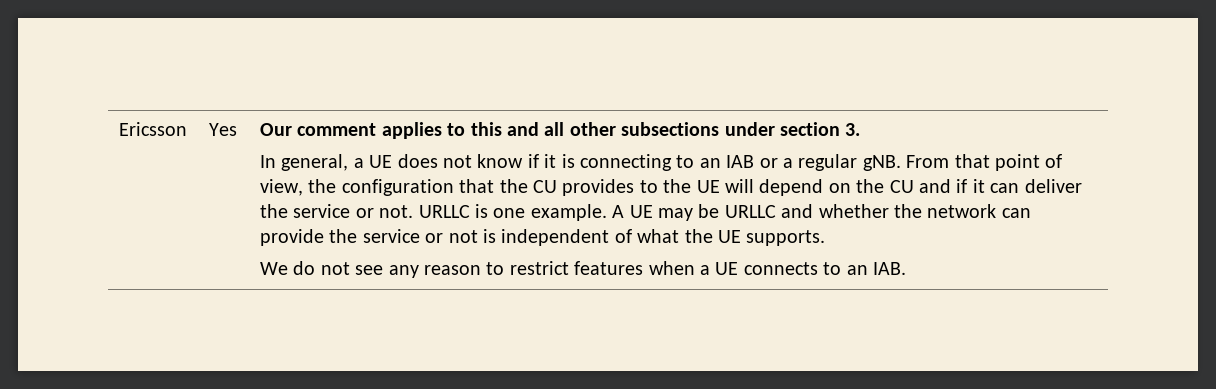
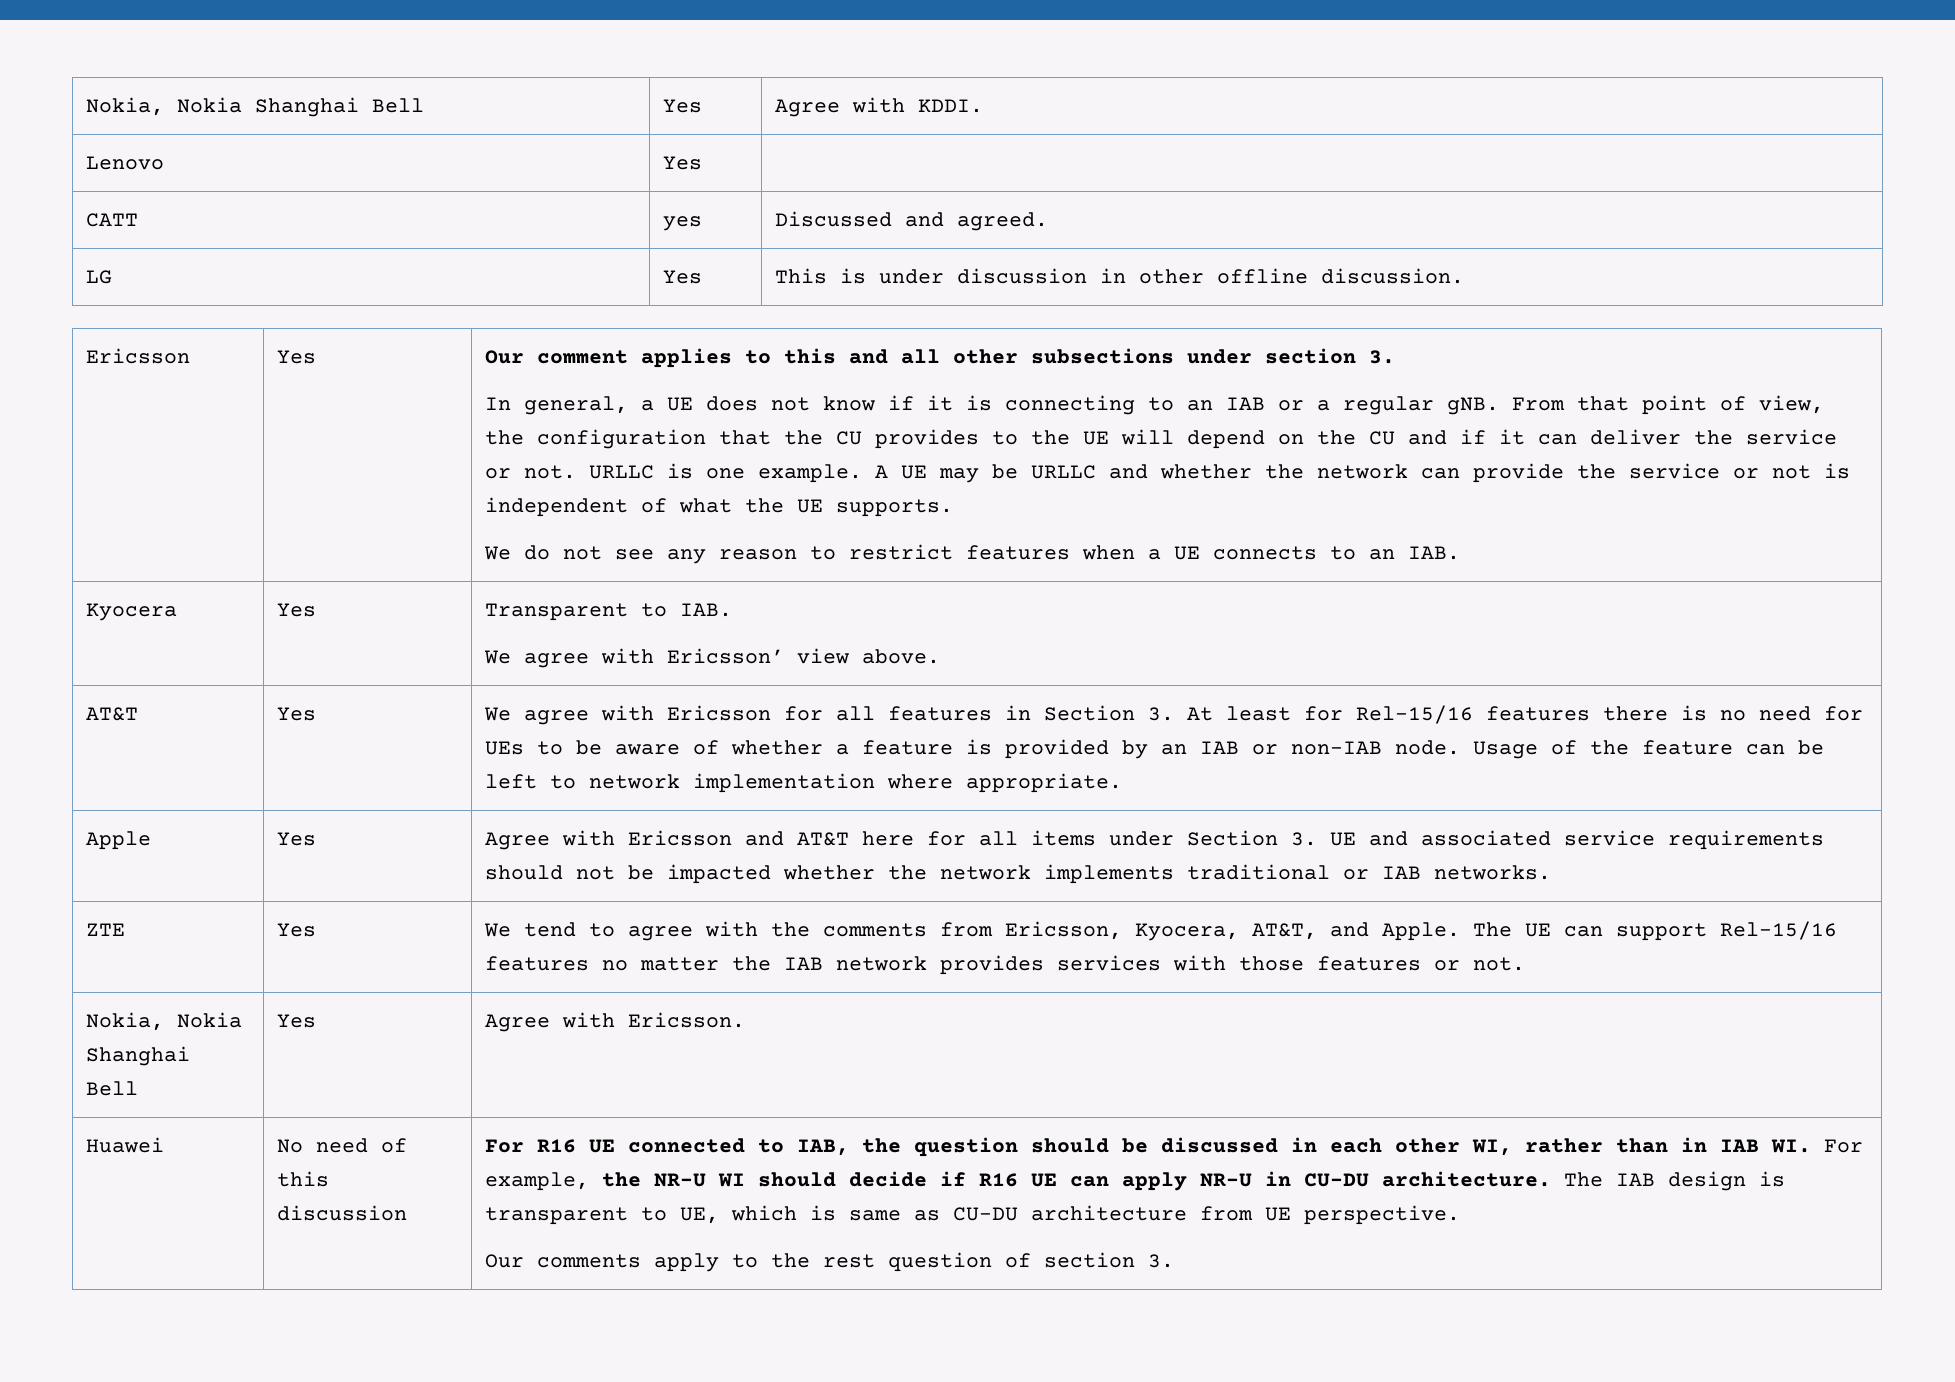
+ Nokia, Nokia Shanghai Bell | Yes | Agree with KDDI.
+ Lenovo | Yes |
+ CATT | yes | Discussed and agreed.
+ LG | Yes | This is under discussion in other offline discussion.
+ Kyocera | Yes | Transparent to IAB.
+ We agree with Ericsson’ view above.
+ AT&T | Yes | We agree with Ericsson for all features in Section 3. At least for Rel-15/16 features there is no need for UEs to be aware of whether a feature is provided by an IAB or non-IAB node. Usage of the feature can be left to network implementation where appropriate.
+ Apple | Yes | Agree with Ericsson and AT&T here for all items under Section 3. UE and associated service requirements should not be impacted whether the network implements traditional or IAB networks.
+ ZTE | Yes | We tend to agree with the comments from Ericsson, Kyocera, AT&T, and Apple. The UE can support Rel-15/16 features no matter the IAB network provides services with those features or not.
+ Nokia, Nokia Shanghai Bell | Yes | Agree with Ericsson.
+ Huawei | No need of this discussion | For R16 UE connected to IAB, the question should be discussed in each other WI, rather than in IAB WI. For example, the NR-U WI should decide if R16 UE can apply NR-U in CU-DU architecture. The IAB design is transparent to UE, which is same as CU-DU architecture from UE perspective.
+ Our comments apply to the rest question of section 3.

